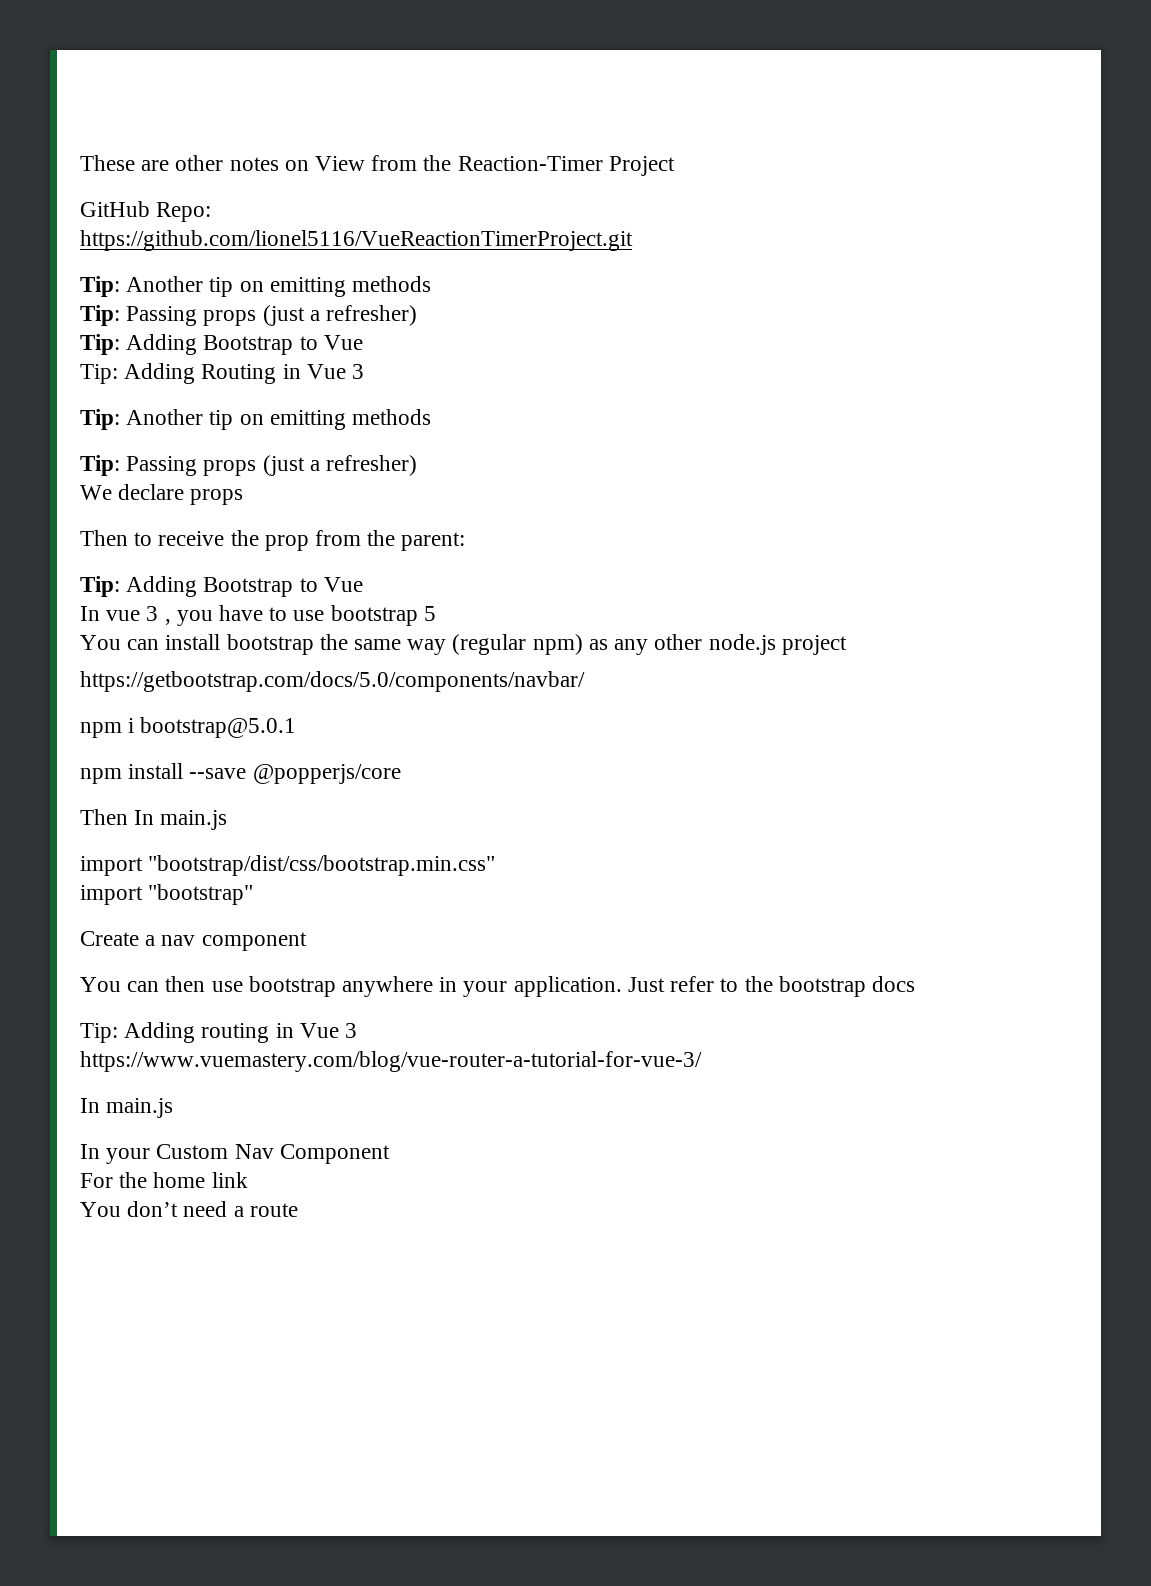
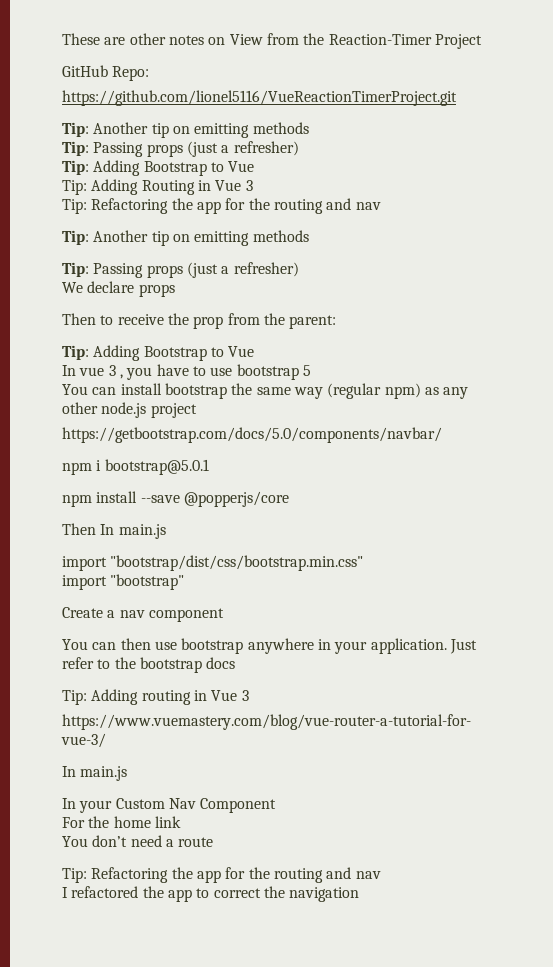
  Tip: Adding Routing in Vue 3
+ Tip: Refactoring the app for the routing and nav
  You don’t need a route
+ Tip: Refactoring the app for the routing and nav
+ I refactored the app to correct the navigation

